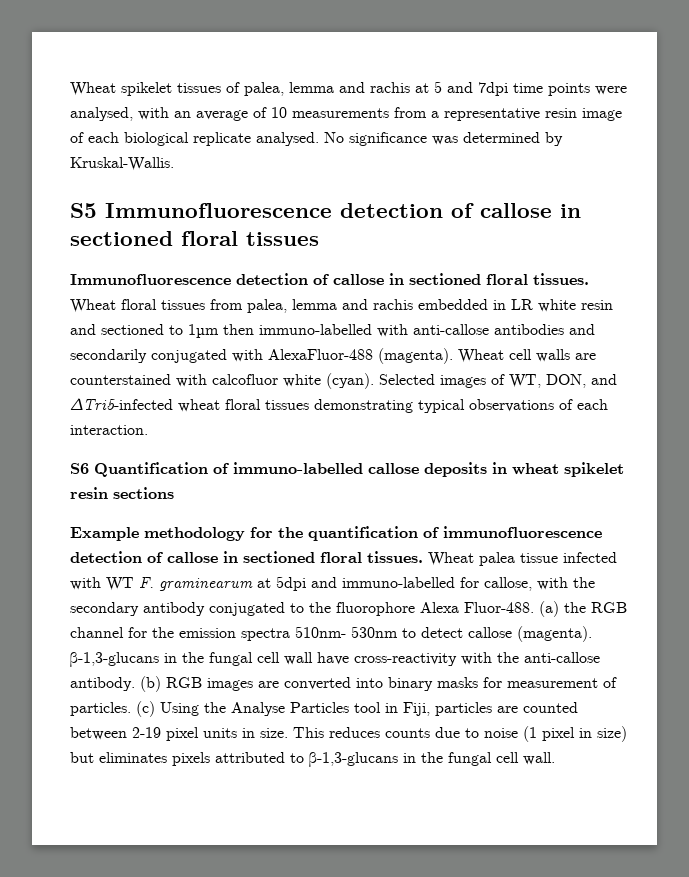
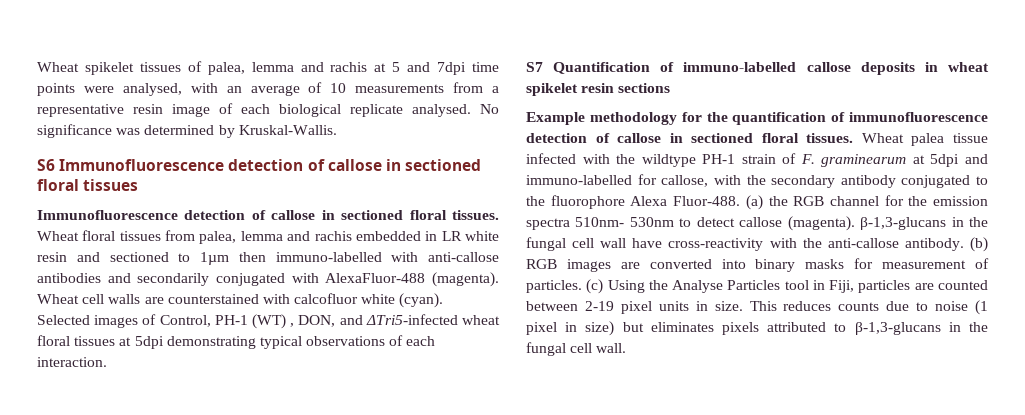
- S5 Immunofluorescence detection of callose in sectioned floral tissues
+ S6 Immunofluorescence detection of callose in sectioned floral tissues
- Selected images of WT, DON, and ΔTri5-infected wheat floral tissues demonstrating typical observations of each interaction.
+ Selected images of Control, PH-1 (WT) , DON, and ΔTri5-infected wheat floral tissues at 5dpi demonstrating typical observations of each interaction.
- S6 Quantification of immuno-labelled callose deposits in wheat spikelet resin sections
+ S7 Quantification of immuno-labelled callose deposits in wheat spikelet resin sections
- Wheat palea tissue infected with WT F. graminearum at 5dpi and immuno-labelled for callose, with the secondary antibody conjugated to the fluorophore Alexa Fluor-488.
+ Wheat palea tissue infected with the wildtype PH-1 strain of F. graminearum at 5dpi and immuno-labelled for callose, with the secondary antibody conjugated to the fluorophore Alexa Fluor-488.

